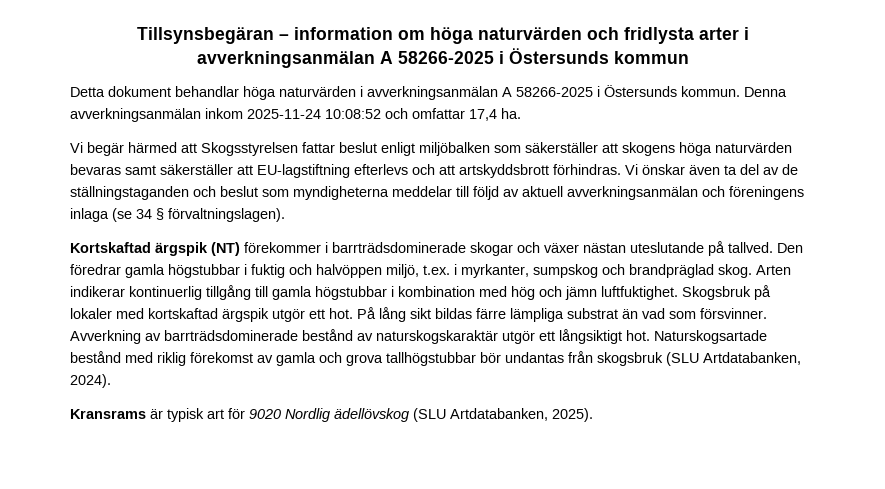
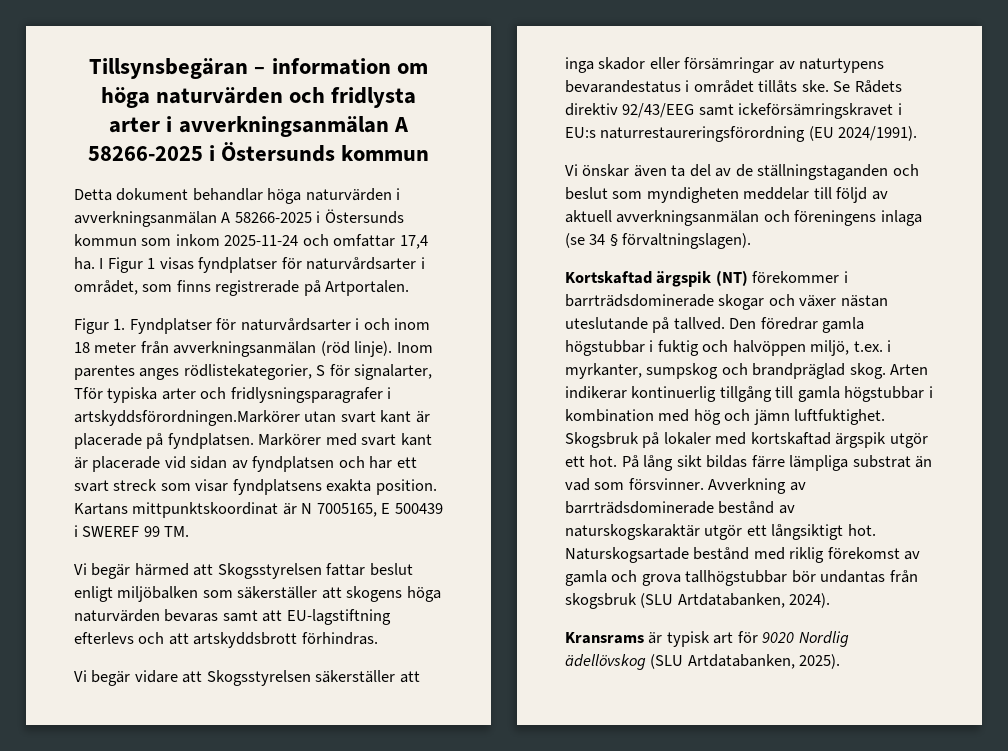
- Detta dokument behandlar höga naturvärden i avverkningsanmälan A 58266-2025 i Östersunds kommun. Denna avverkningsanmälan inkom 2025-11-24 10:08:52 och omfattar 17,4 ha.
+ Detta dokument behandlar höga naturvärden i avverkningsanmälan A 58266-2025 i Östersunds kommun som inkom 2025-11-24 och omfattar 17,4 ha. I Figur 1 visas fyndplatser för naturvårdsarter i området, som finns registrerade på Artportalen.
+ Figur 1. Fyndplatser för naturvårdsarter i och inom 18 meter från avverkningsanmälan (röd linje). Inom parentes anges rödlistekategorier, S för signalarter, Tför typiska arter och fridlysningsparagrafer i artskyddsförordningen.Markörer utan svart kant är placerade på fyndplatsen. Markörer med svart kant är placerade vid sidan av fyndplatsen och har ett svart streck som visar fyndplatsens exakta position. Kartans mittpunktskoordinat är N 7005165, E 500439 i SWEREF 99 TM.
- Vi begär härmed att Skogsstyrelsen fattar beslut enligt miljöbalken som säkerställer att skogens höga naturvärden bevaras samt säkerställer att EU-lagstiftning efterlevs och att artskyddsbrott förhindras. Vi önskar även ta del av de ställningstaganden och beslut som myndigheterna meddelar till följd av aktuell avverkningsanmälan och föreningens inlaga (se 34 § förvaltningslagen).
+ Vi begär härmed att Skogsstyrelsen fattar beslut enligt miljöbalken som säkerställer att skogens höga naturvärden bevaras samt att EU-lagstiftning efterlevs och att artskyddsbrott förhindras.
+ Vi begär vidare att Skogsstyrelsen säkerställer att inga skador eller försämringar av naturtypens bevarandestatus i området tillåts ske. Se Rådets direktiv 92/43/EEG samt ickeförsämringskravet i EU:s naturrestaureringsförordning (EU 2024/1991).
+ Vi önskar även ta del av de ställningstaganden och beslut som myndigheten meddelar till följd av aktuell avverkningsanmälan och föreningens inlaga (se 34 § förvaltningslagen).

